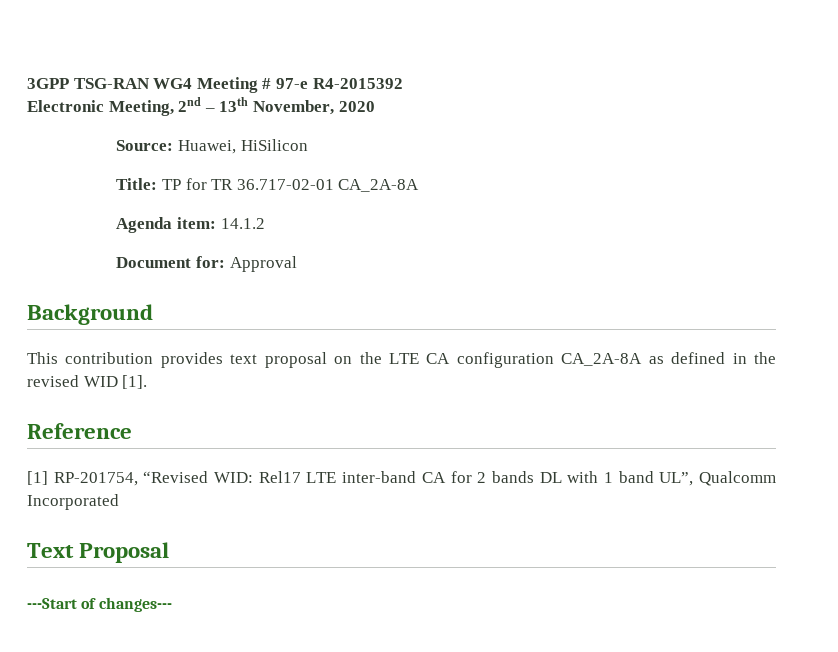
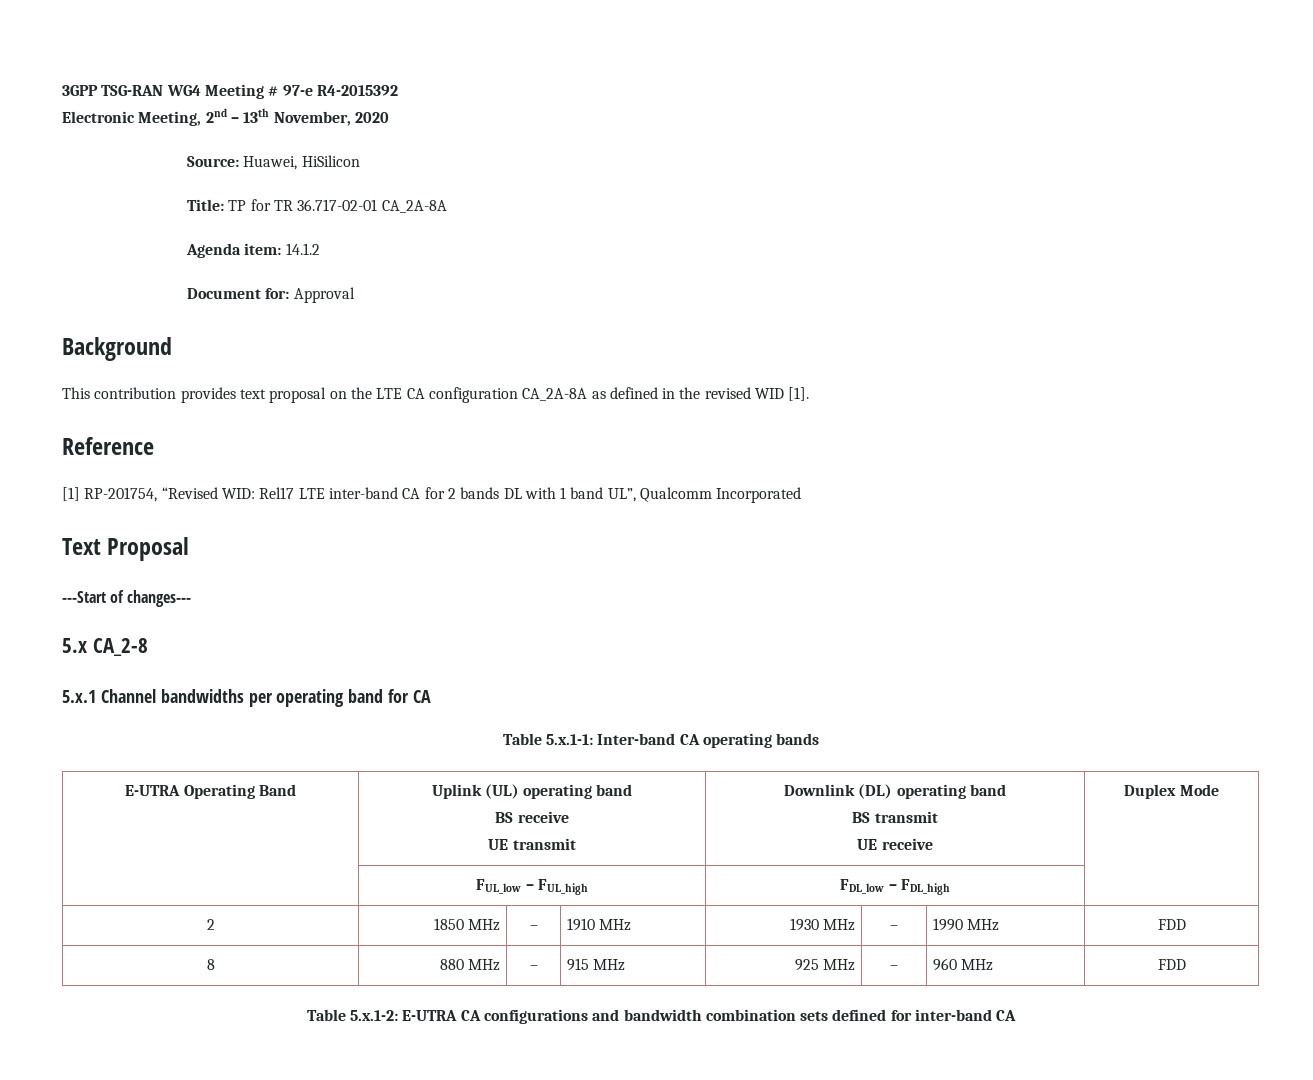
+ 5.x CA_2-8
+ 5.x.1 Channel bandwidths per operating band for CA
+ Table 5.x.1-1: Inter-band CA operating bands
+ E-UTRA Operating Band | Uplink (UL) operating band
+ BS receive
+ UE transmit | Downlink (DL) operating band
+ BS transmit
+ UE receive | Duplex Mode
+ | FUL_low – FUL_high | FDL_low – FDL_high |
+ 2 | 1850 MHz | – | 1910 MHz | 1930 MHz | – | 1990 MHz | FDD
+ 8 | 880 MHz | – | 915 MHz | 925 MHz | – | 960 MHz | FDD
+ Table 5.x.1-2: E-UTRA CA configurations and bandwidth combination sets defined for inter-band CA

